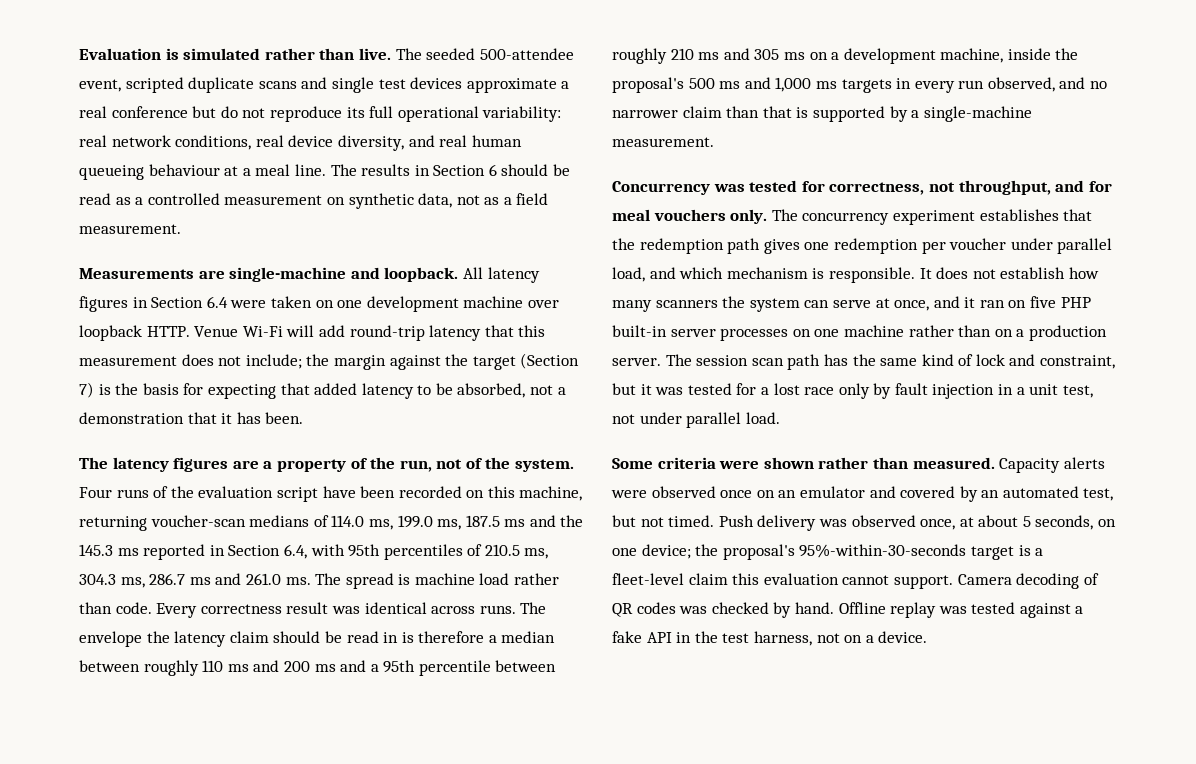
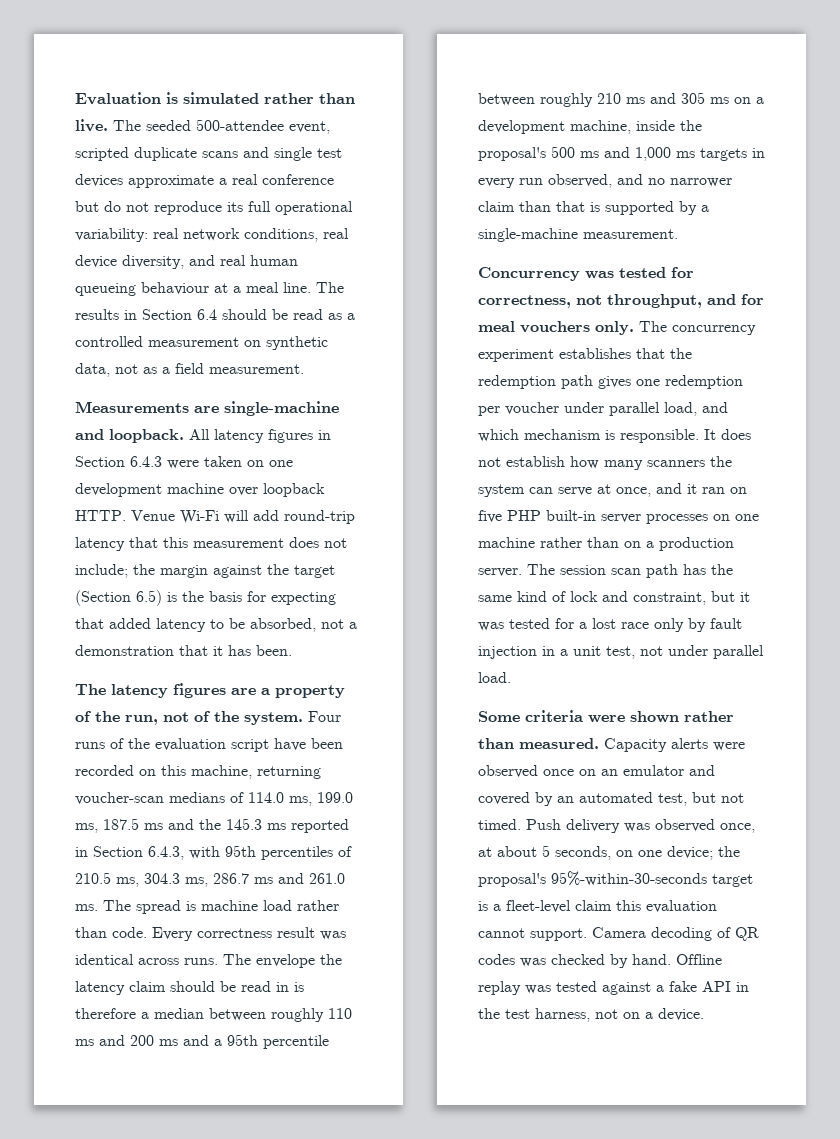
- The results in Section 6 should be read as a controlled measurement on synthetic data, not as a field measurement.
+ The results in Section 6.4 should be read as a controlled measurement on synthetic data, not as a field measurement.
- All latency figures in Section 6.4 were taken on one development machine over loopback HTTP.
+ All latency figures in Section 6.4.3 were taken on one development machine over loopback HTTP.
- Venue Wi-Fi will add round-trip latency that this measurement does not include; the margin against the target (Section 7) is the basis for expecting that added latency to be absorbed, not a demonstration that it has been.
+ Venue Wi-Fi will add round-trip latency that this measurement does not include; the margin against the target (Section 6.5) is the basis for expecting that added latency to be absorbed, not a demonstration that it has been.
- Four runs of the evaluation script have been recorded on this machine, returning voucher-scan medians of 114.0 ms, 199.0 ms, 187.5 ms and the 145.3 ms reported in Section 6.4, with 95th percentiles of 210.5 ms, 304.3 ms, 286.7 ms and 261.0 ms.
+ Four runs of the evaluation script have been recorded on this machine, returning voucher-scan medians of 114.0 ms, 199.0 ms, 187.5 ms and the 145.3 ms reported in Section 6.4.3, with 95th percentiles of 210.5 ms, 304.3 ms, 286.7 ms and 261.0 ms.

